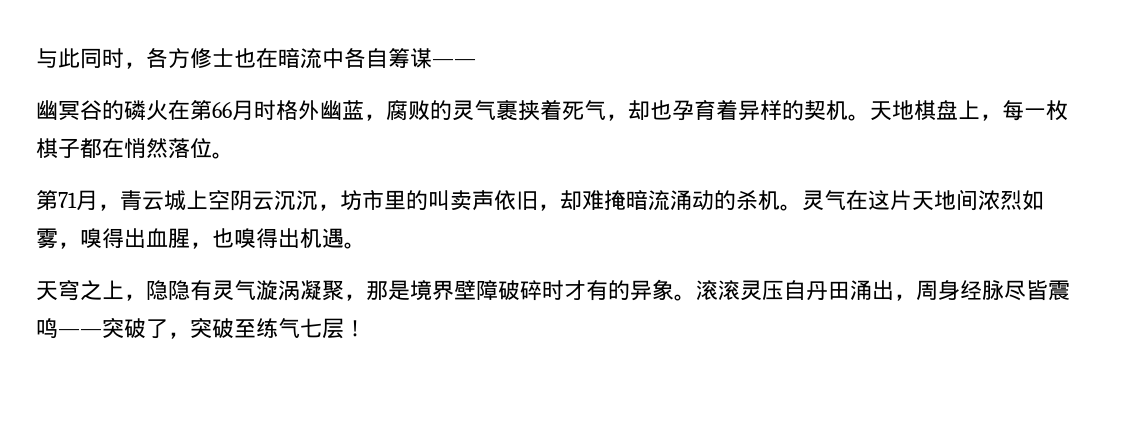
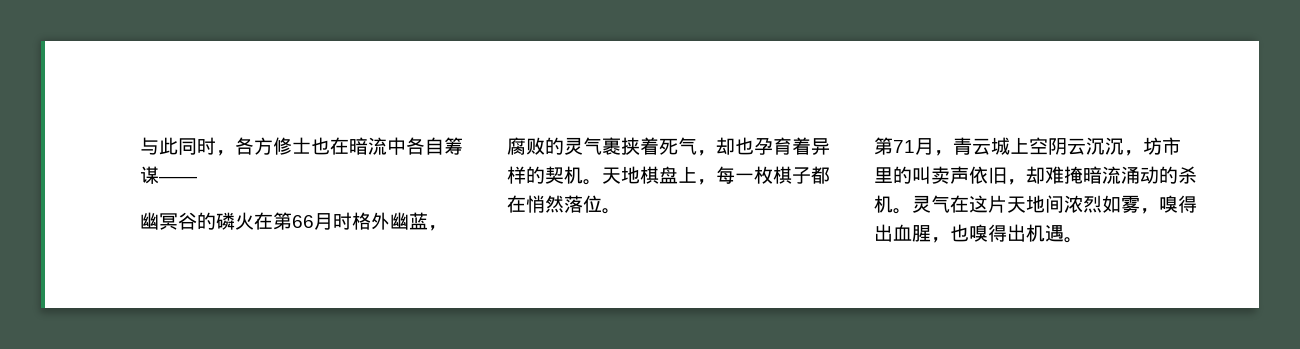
- 天穹之上，隐隐有灵气漩涡凝聚，那是境界壁障破碎时才有的异象。滚滚灵压自丹田涌出，周身经脉尽皆震鸣——突破了，突破至练气七层！

